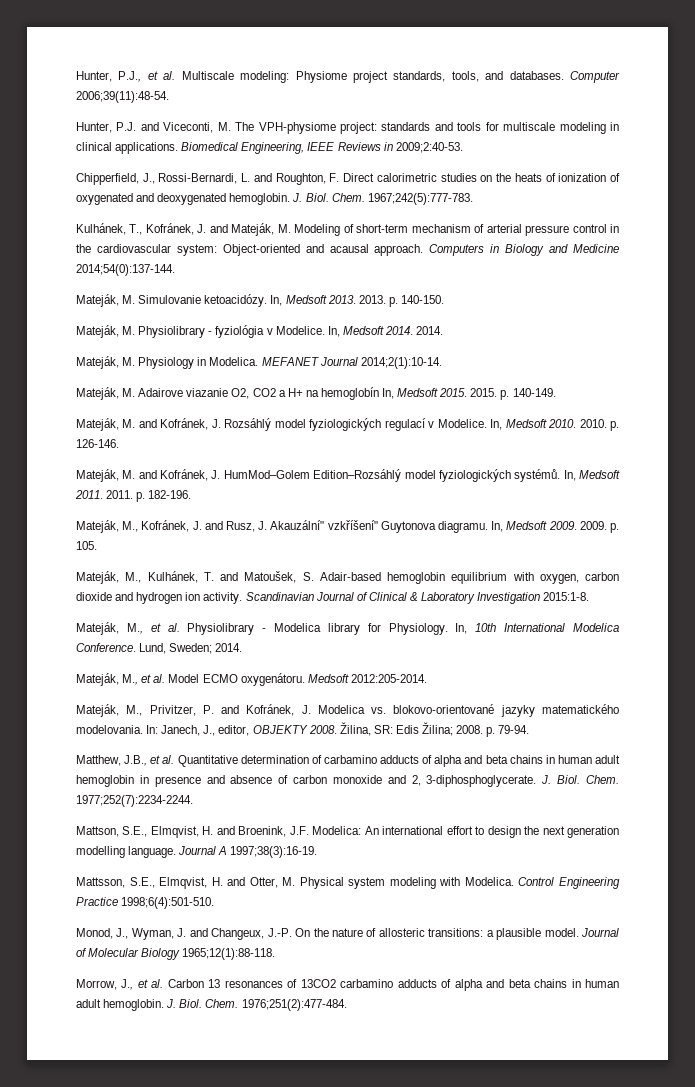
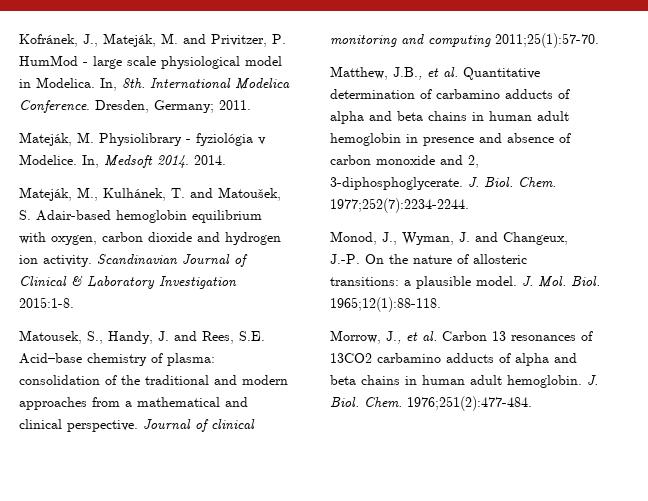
- Hunter, P.J., et al. Multiscale modeling: Physiome project standards, tools, and databases. Computer 2006;39(11):48-54.
- Hunter, P.J. and Viceconti, M. The VPH-physiome project: standards and tools for multiscale modeling in clinical applications. Biomedical Engineering, IEEE Reviews in 2009;2:40-53.
- Chipperfield, J., Rossi-Bernardi, L. and Roughton, F. Direct calorimetric studies on the heats of ionization of oxygenated and deoxygenated hemoglobin. J. Biol. Chem. 1967;242(5):777-783.
- Kulhánek, T., Kofránek, J. and Mateják, M. Modeling of short-term mechanism of arterial pressure control in the cardiovascular system: Object-oriented and acausal approach. Computers in Biology and Medicine 2014;54(0):137-144.
- Mateják, M. Simulovanie ketoacidózy. In, Medsoft 2013. 2013. p. 140-150.
+ Kofránek, J., Mateják, M. and Privitzer, P. HumMod - large scale physiological model in Modelica. In, 8th. International Modelica Conference. Dresden, Germany; 2011.
- Mateják, M. Physiology in Modelica. MEFANET Journal 2014;2(1):10-14.
- Mateják, M. Adairove viazanie O2, CO2 a H+ na hemoglobín In, Medsoft 2015. 2015. p. 140-149.
- Mateják, M. and Kofránek, J. Rozsáhlý model fyziologických regulací v Modelice. In, Medsoft 2010. 2010. p. 126-146.
- Mateják, M. and Kofránek, J. HumMod–Golem Edition–Rozsáhlý model fyziologických systémů. In, Medsoft 2011. 2011. p. 182-196.
- Mateják, M., Kofránek, J. and Rusz, J. Akauzální" vzkříšení" Guytonova diagramu. In, Medsoft 2009. 2009. p. 105.
- Mateják, M., et al. Physiolibrary - Modelica library for Physiology. In, 10th International Modelica Conference. Lund, Sweden; 2014.
- Mateják, M., et al. Model ECMO oxygenátoru. Medsoft 2012:205-2014.
- Mateják, M., Privitzer, P. and Kofránek, J. Modelica vs. blokovo-orientované jazyky matematického modelovania. In: Janech, J., editor, OBJEKTY 2008. Žilina, SR: Edis Žilina; 2008. p. 79-94.
+ Matousek, S., Handy, J. and Rees, S.E. Acid–base chemistry of plasma: consolidation of the traditional and modern approaches from a mathematical and clinical perspective. Journal of clinical monitoring and computing 2011;25(1):57-70.
- Mattson, S.E., Elmqvist, H. and Broenink, J.F. Modelica: An international effort to design the next generation modelling language. Journal A 1997;38(3):16-19.
- Mattsson, S.E., Elmqvist, H. and Otter, M. Physical system modeling with Modelica. Control Engineering Practice 1998;6(4):501-510.
- Journal of Molecular Biology 1965;12(1):88-118.
+ J. Mol. Biol. 1965;12(1):88-118.

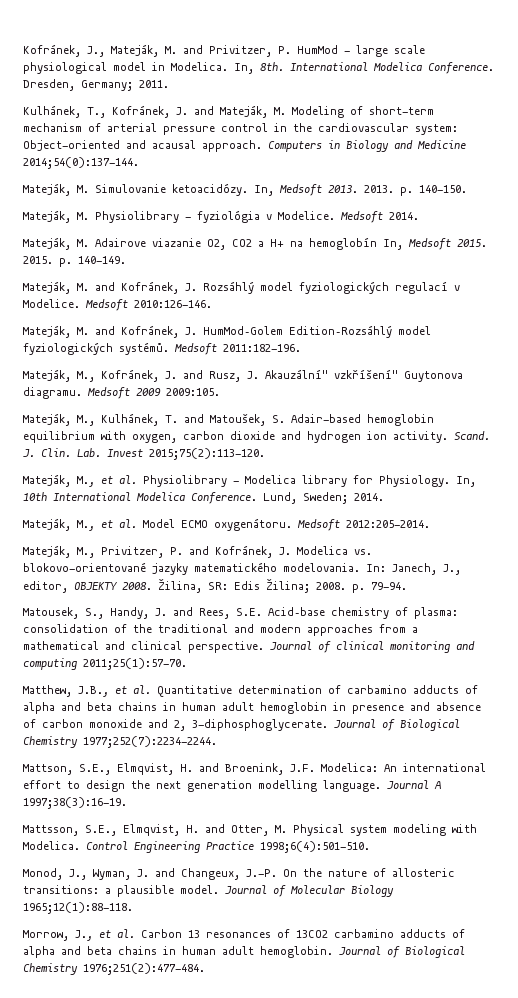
+ Kulhánek, T., Kofránek, J. and Mateják, M. Modeling of short-term mechanism of arterial pressure control in the cardiovascular system: Object-oriented and acausal approach. Computers in Biology and Medicine 2014;54(0):137-144.
+ Mateják, M. Simulovanie ketoacidózy. In, Medsoft 2013. 2013. p. 140-150.
- In, Medsoft 2014. 2014.
+ Medsoft 2014.
+ Mateják, M. Adairove viazanie O2, CO2 a H+ na hemoglobín In, Medsoft 2015. 2015. p. 140-149.
+ Mateják, M. and Kofránek, J. Rozsáhlý model fyziologických regulací v Modelice. Medsoft 2010:126-146.
+ Mateják, M. and Kofránek, J. HumMod–Golem Edition–Rozsáhlý model fyziologických systémů. Medsoft 2011:182-196.
+ Mateják, M., Kofránek, J. and Rusz, J. Akauzální" vzkříšení" Guytonova diagramu. Medsoft 2009 2009:105.
- Scandinavian Journal of Clinical & Laboratory Investigation 2015:1-8.
+ Scand. J. Clin. Lab. Invest 2015;75(2):113-120.
+ Mateják, M., et al. Physiolibrary - Modelica library for Physiology. In, 10th International Modelica Conference. Lund, Sweden; 2014.
+ Mateják, M., et al. Model ECMO oxygenátoru. Medsoft 2012:205-2014.
+ Mateják, M., Privitzer, P. and Kofránek, J. Modelica vs. blokovo-orientované jazyky matematického modelovania. In: Janech, J., editor, OBJEKTY 2008. Žilina, SR: Edis Žilina; 2008. p. 79-94.
- J. Biol. Chem. 1977;252(7):2234-2244.
+ Journal of Biological Chemistry 1977;252(7):2234-2244.
+ Mattson, S.E., Elmqvist, H. and Broenink, J.F. Modelica: An international effort to design the next generation modelling language. Journal A 1997;38(3):16-19.
+ Mattsson, S.E., Elmqvist, H. and Otter, M. Physical system modeling with Modelica. Control Engineering Practice 1998;6(4):501-510.
- J. Mol. Biol. 1965;12(1):88-118.
+ Journal of Molecular Biology 1965;12(1):88-118.
- J. Biol. Chem. 1976;251(2):477-484.
+ Journal of Biological Chemistry 1976;251(2):477-484.

